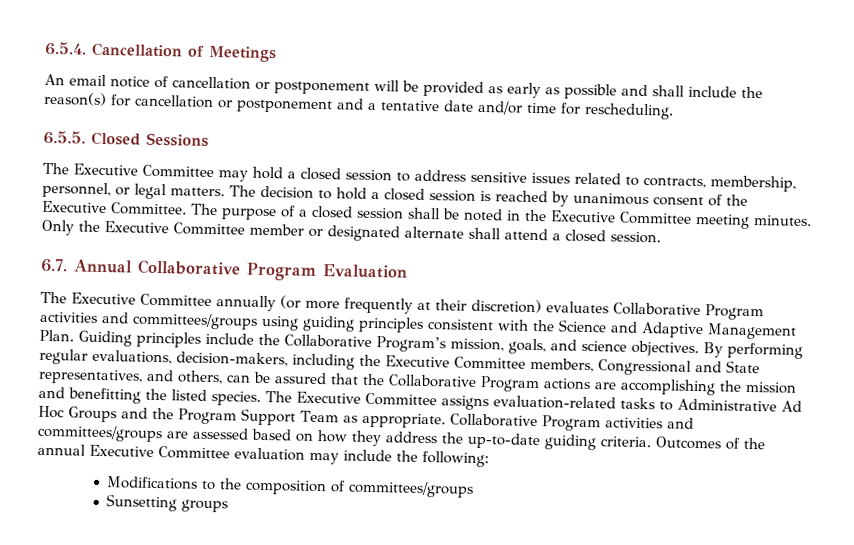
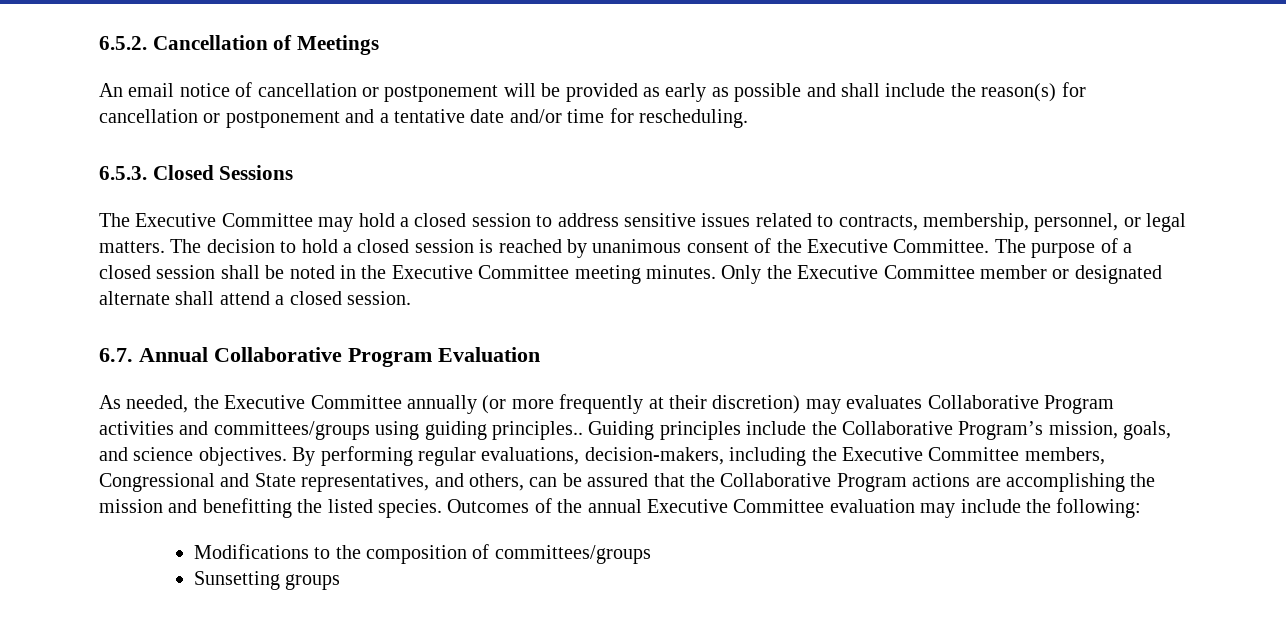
- 6.5.4. Cancellation of Meetings
+ 6.5.2. Cancellation of Meetings
- 6.5.5. Closed Sessions
+ 6.5.3. Closed Sessions
- The Executive Committee annually (or more frequently at their discretion) evaluates Collaborative Program activities and committees/groups using guiding principles consistent with the Science and Adaptive Management Plan.
+ As needed, the Executive Committee annually (or more frequently at their discretion) may evaluates Collaborative Program activities and committees/groups using guiding principles..
- The Executive Committee assigns evaluation-related tasks to Administrative Ad Hoc Groups and the Program Support Team as appropriate. Collaborative Program activities and committees/groups are assessed based on how they address the up-to-date guiding criteria.

